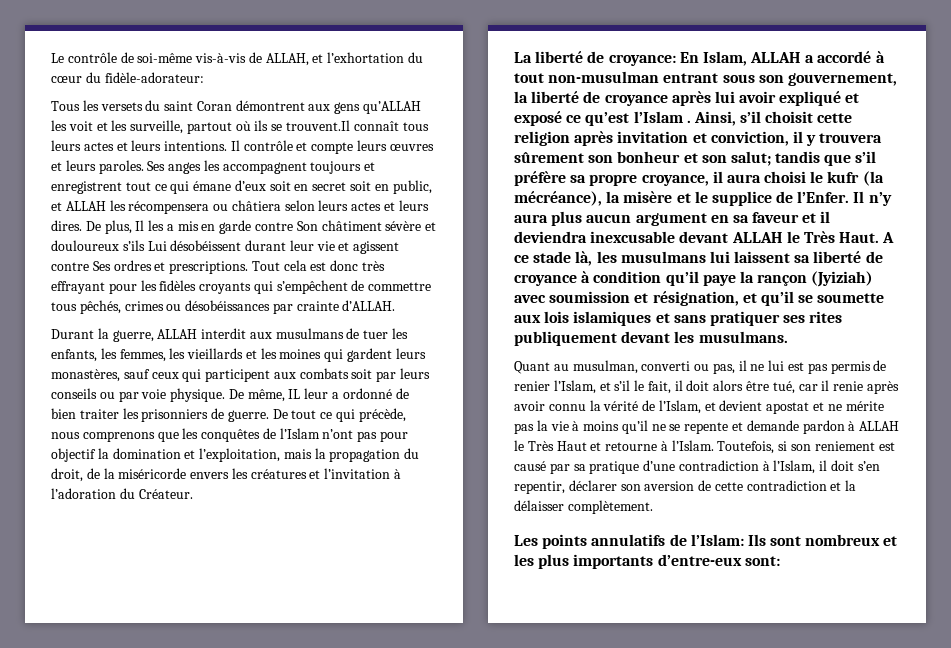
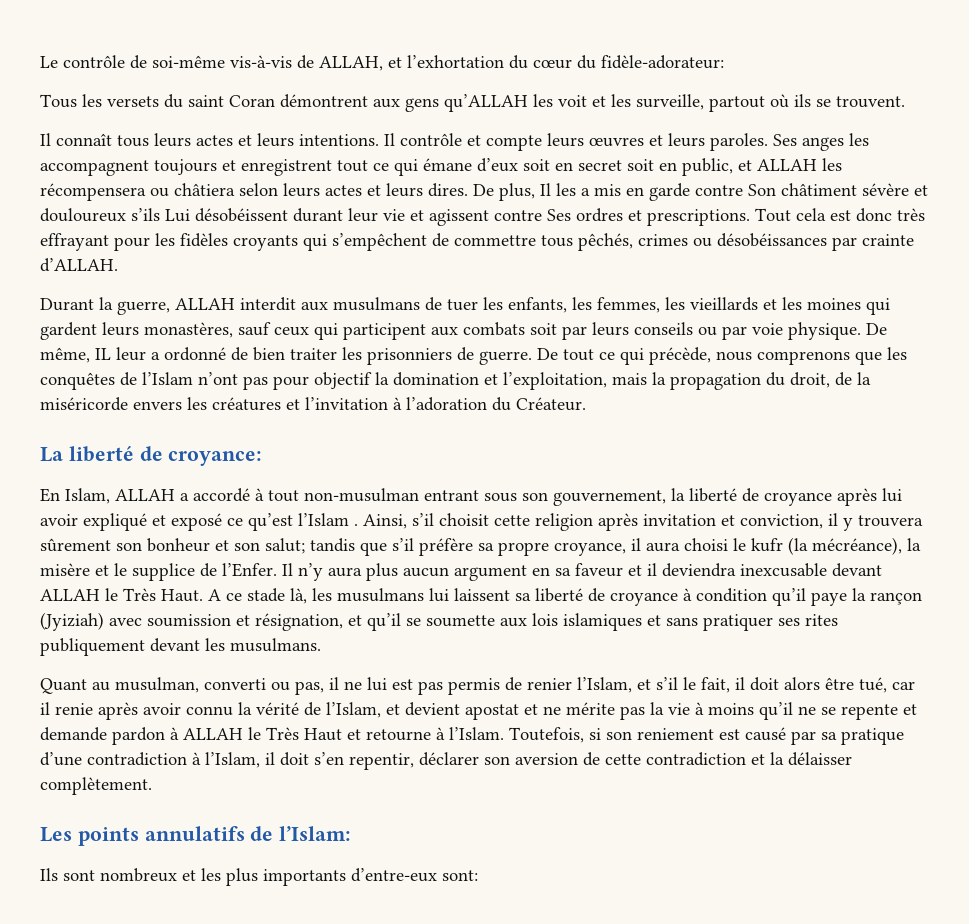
- Tous les versets du saint Coran démontrent aux gens qu’ALLAH les voit et les surveille, partout où ils se trouvent.Il connaît tous leurs actes et leurs intentions.
+ Tous les versets du saint Coran démontrent aux gens qu’ALLAH les voit et les surveille, partout où ils se trouvent.
+ Il connaît tous leurs actes et leurs intentions.
- La liberté de croyance: En Islam, ALLAH a accordé à tout non-musulman entrant sous son gouvernement, la liberté de croyance après lui avoir expliqué et exposé ce qu’est l’Islam .
+ La liberté de croyance:
+ En Islam, ALLAH a accordé à tout non-musulman entrant sous son gouvernement, la liberté de croyance après lui avoir expliqué et exposé ce qu’est l’Islam .
- Les points annulatifs de l’Islam: Ils sont nombreux et les plus importants d’entre-eux sont:
+ Les points annulatifs de l’Islam:
+ Ils sont nombreux et les plus importants d’entre-eux sont:

